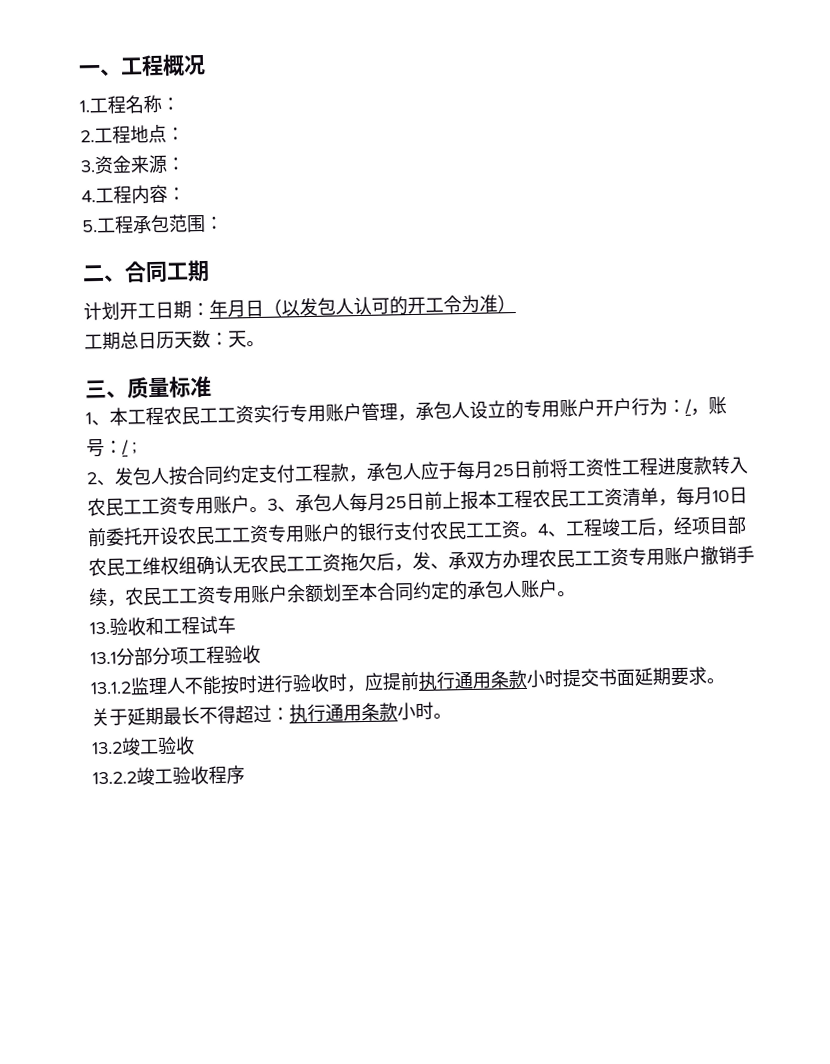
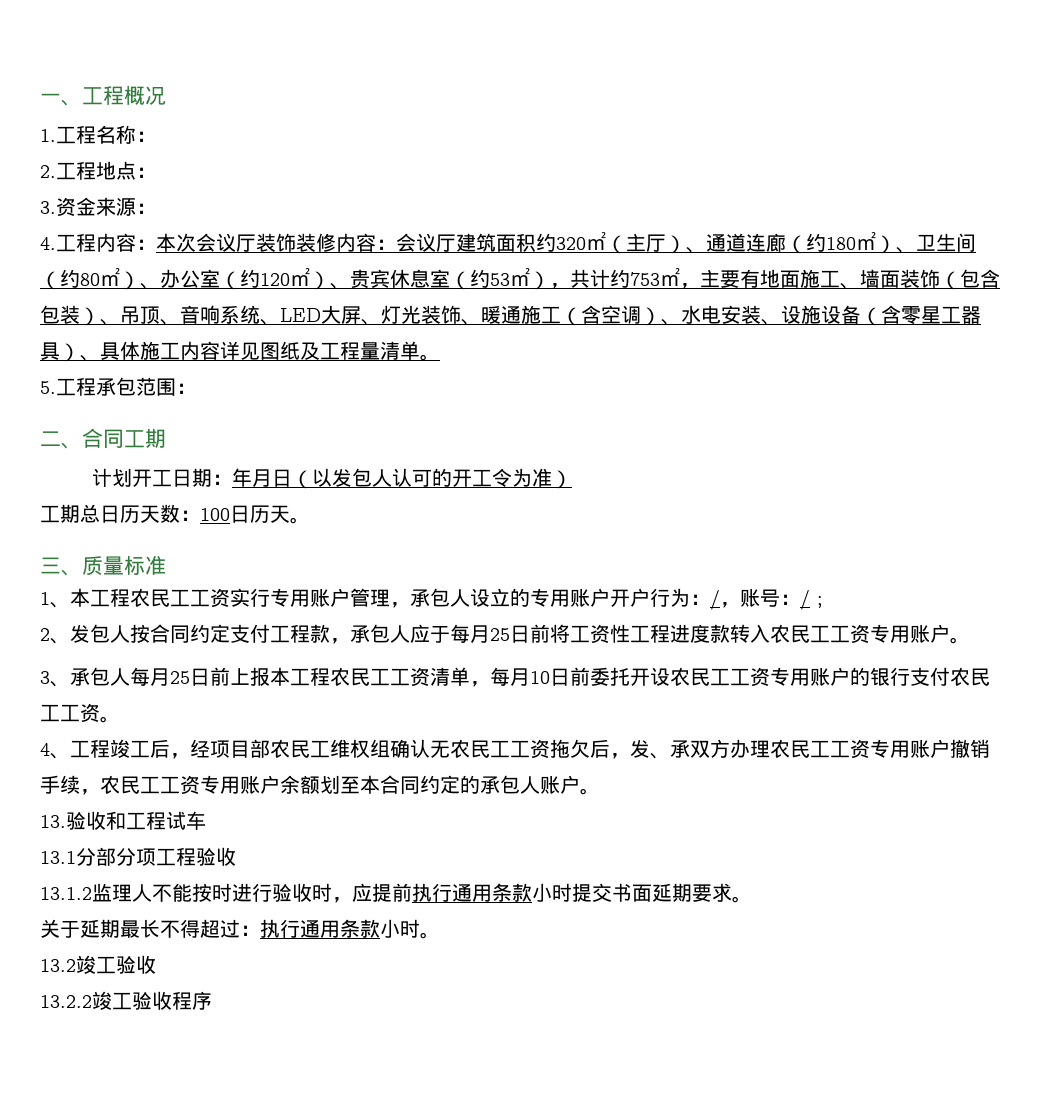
- 4.工程内容：
+ 4.工程内容：本次会议厅装饰装修内容：会议厅建筑面积约320㎡（主厅）、通道连廊（约180㎡）、卫生间（约80㎡）、办公室（约120㎡）、贵宾休息室（约53㎡），共计约753㎡，主要有地面施工、墙面装饰（包含包装）、吊顶、音响系统、LED大屏、灯光装饰、暖通施工（含空调）、水电安装、设施设备（含零星工器具）、具体施工内容详见图纸及工程量清单。
- 工期总日历天数：天。
+ 工期总日历天数：100日历天。
- 2、发包人按合同约定支付工程款，承包人应于每月25日前将工资性工程进度款转入农民工工资专用账户。3、承包人每月25日前上报本工程农民工工资清单，每月10日前委托开设农民工工资专用账户的银行支付农民工工资。4、工程竣工后，经项目部农民工维权组确认无农民工工资拖欠后，发、承双方办理农民工工资专用账户撤销手续，农民工工资专用账户余额划至本合同约定的承包人账户。
+ 2、发包人按合同约定支付工程款，承包人应于每月25日前将工资性工程进度款转入农民工工资专用账户。
+ 3、承包人每月25日前上报本工程农民工工资清单，每月10日前委托开设农民工工资专用账户的银行支付农民工工资。
+ 4、工程竣工后，经项目部农民工维权组确认无农民工工资拖欠后，发、承双方办理农民工工资专用账户撤销手续，农民工工资专用账户余额划至本合同约定的承包人账户。

